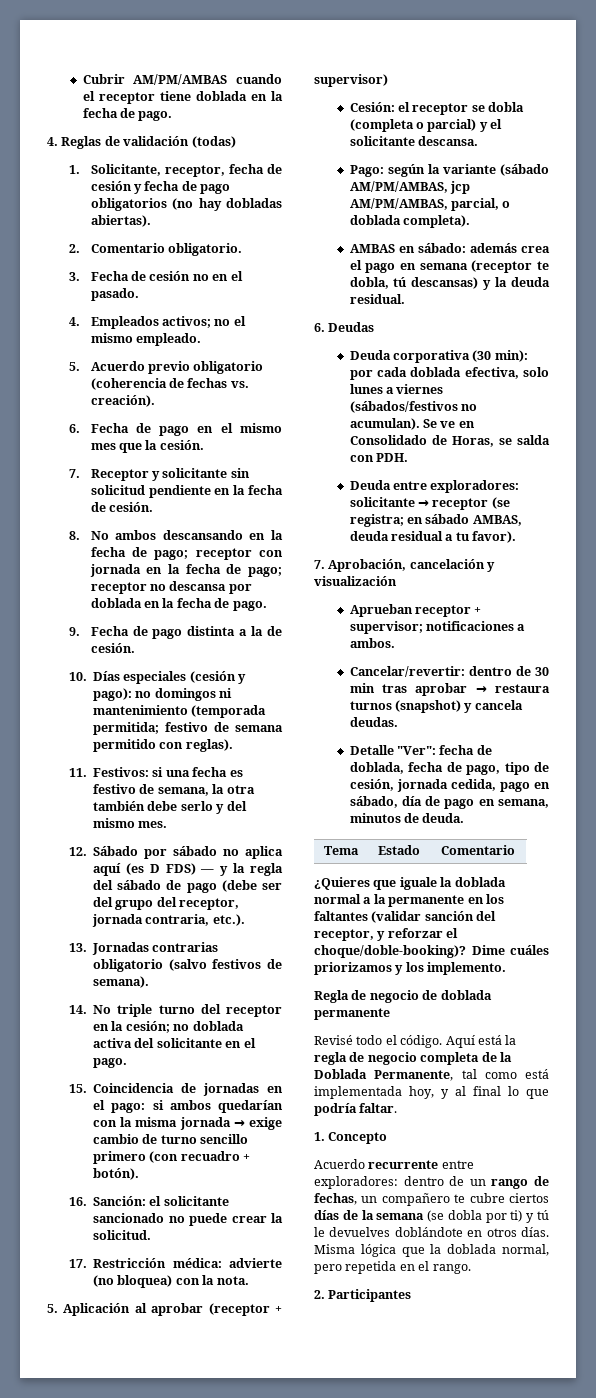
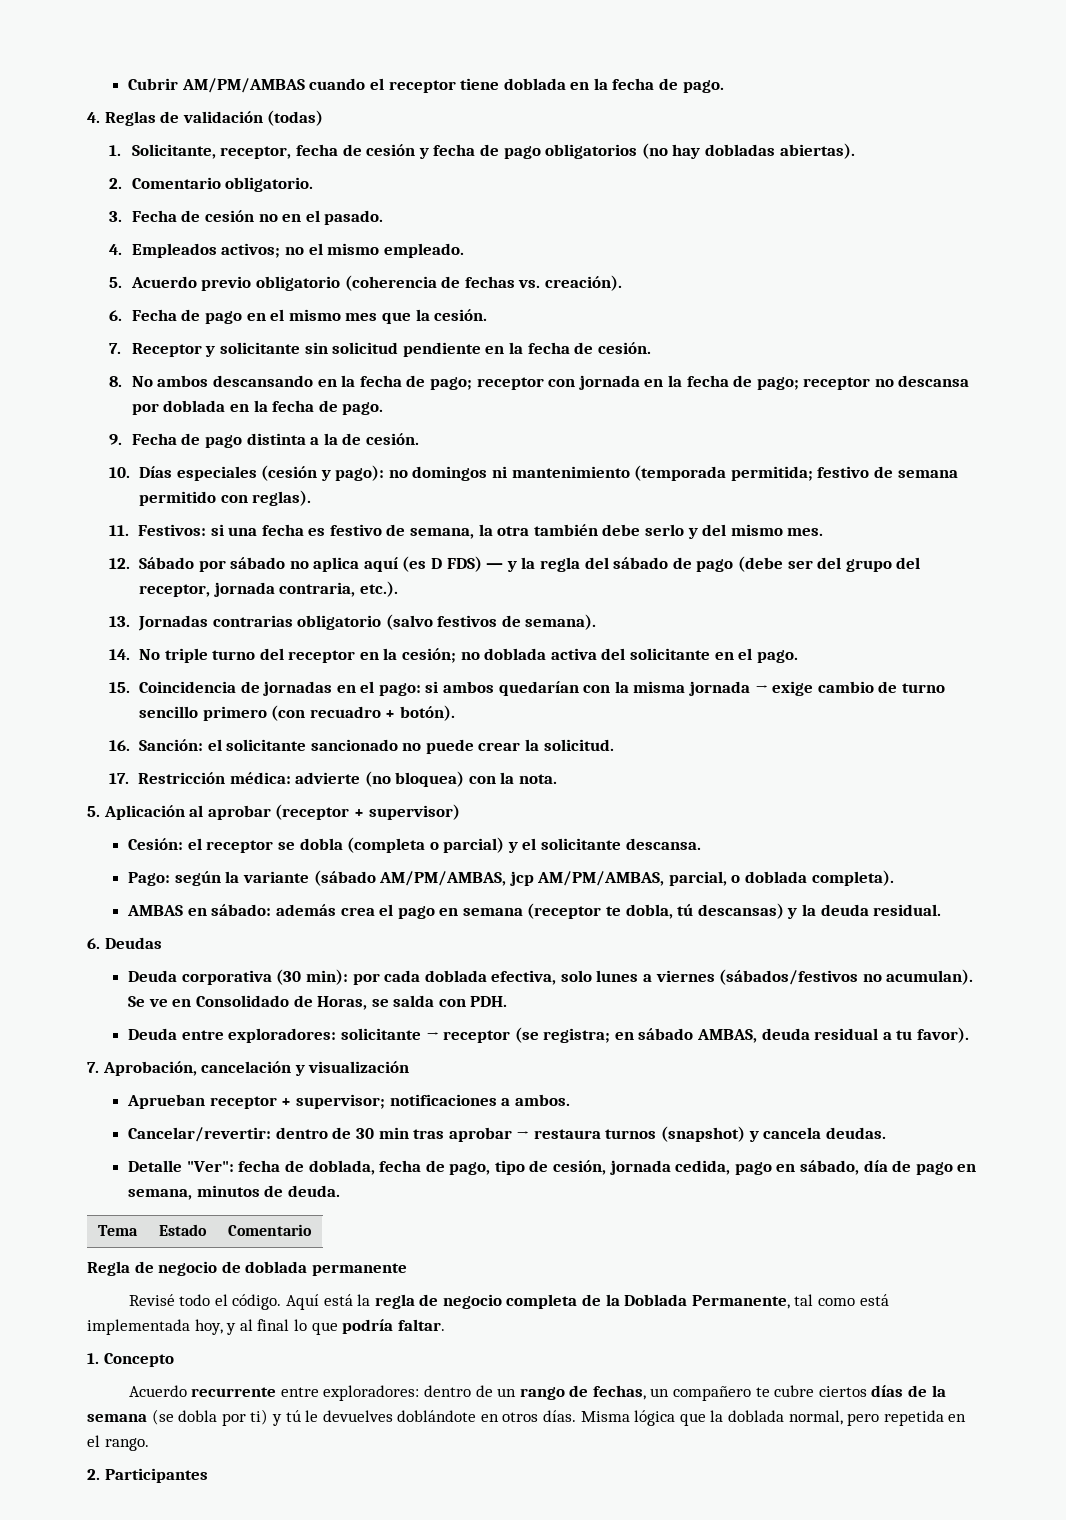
- ¿Quieres que iguale la doblada normal a la permanente en los faltantes (validar sanción del receptor, y reforzar el choque/doble-booking)? Dime cuáles priorizamos y los implemento.

